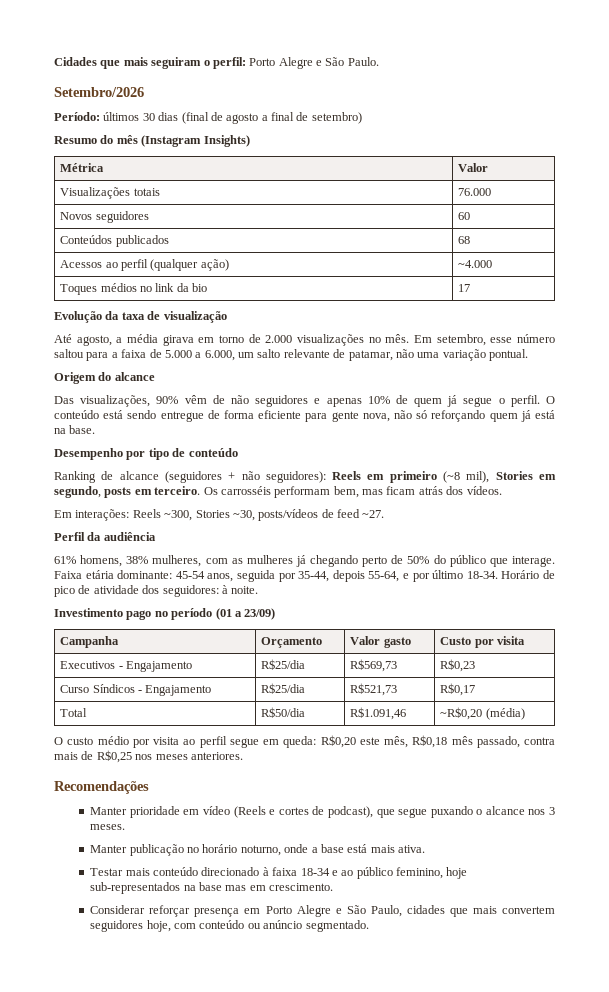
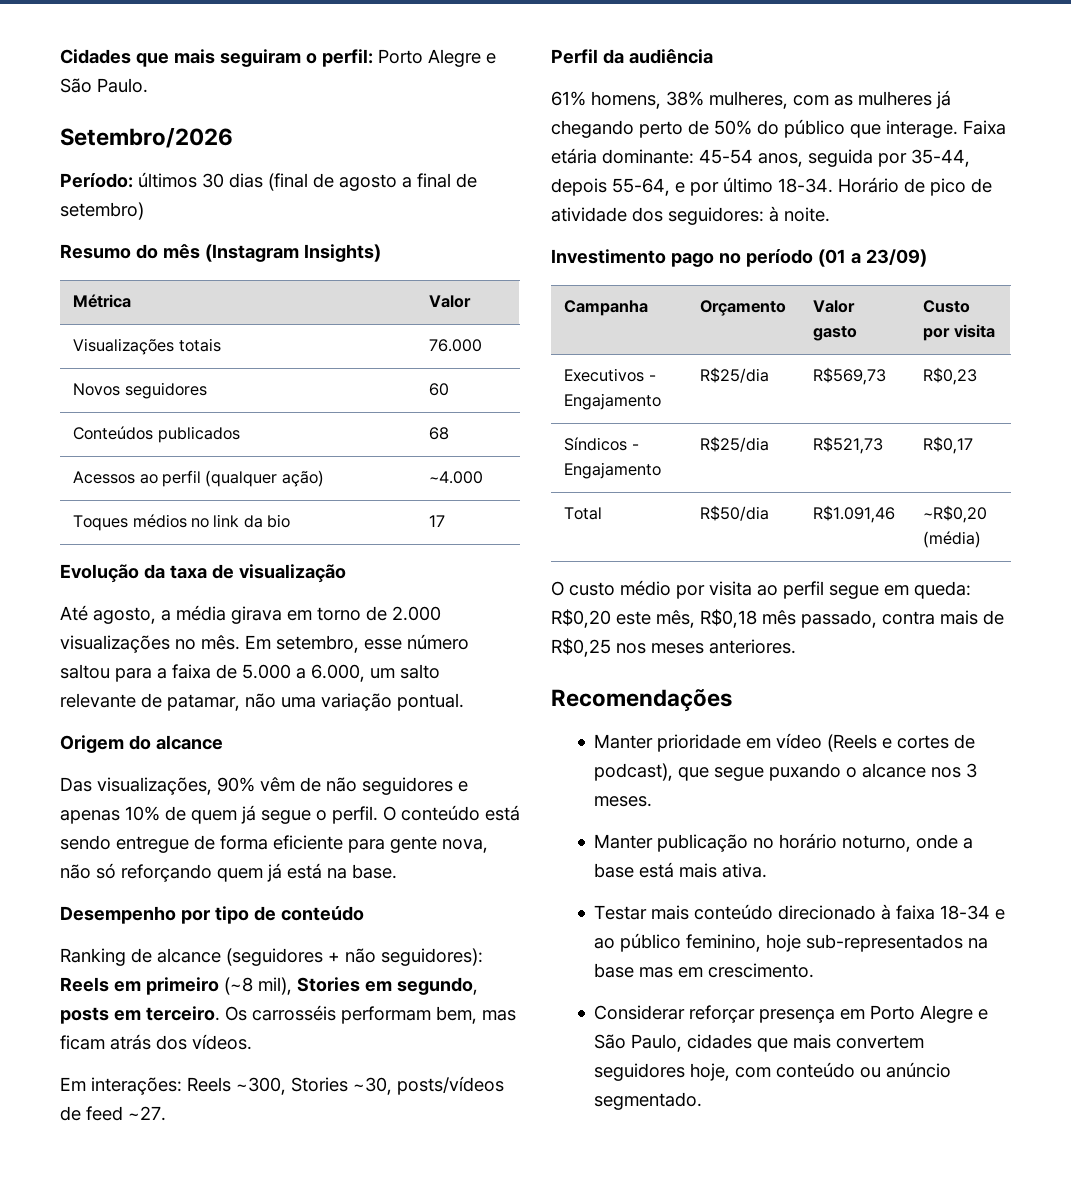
- Curso Síndicos - Engajamento | R$25/dia | R$521,73 | R$0,17
+ Síndicos - Engajamento | R$25/dia | R$521,73 | R$0,17

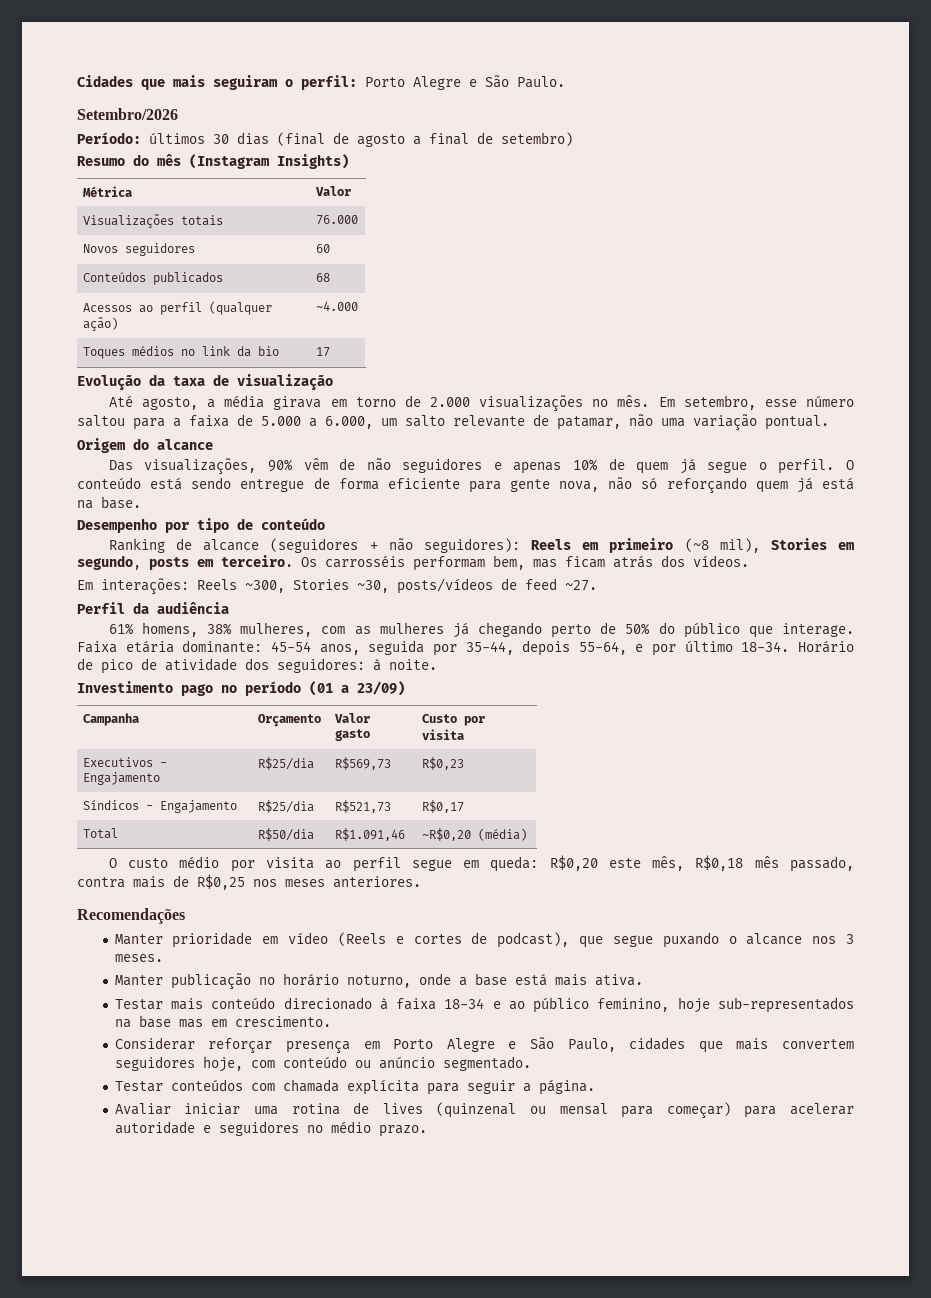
+ Testar conteúdos com chamada explícita para seguir a página.
+ Avaliar iniciar uma rotina de lives (quinzenal ou mensal para começar) para acelerar autoridade e seguidores no médio prazo.

